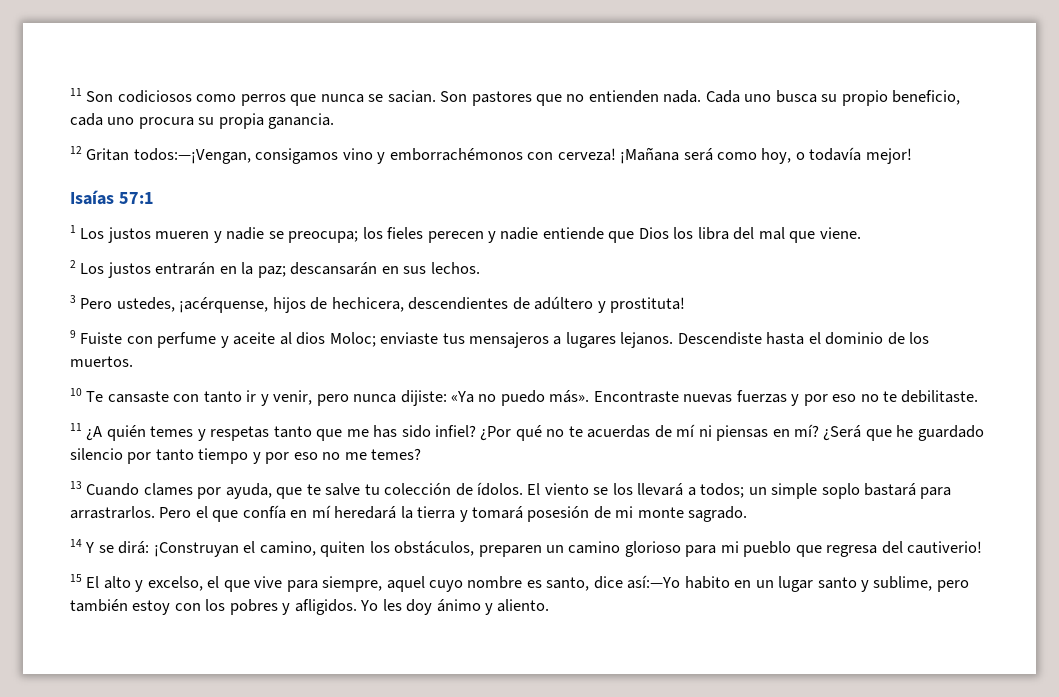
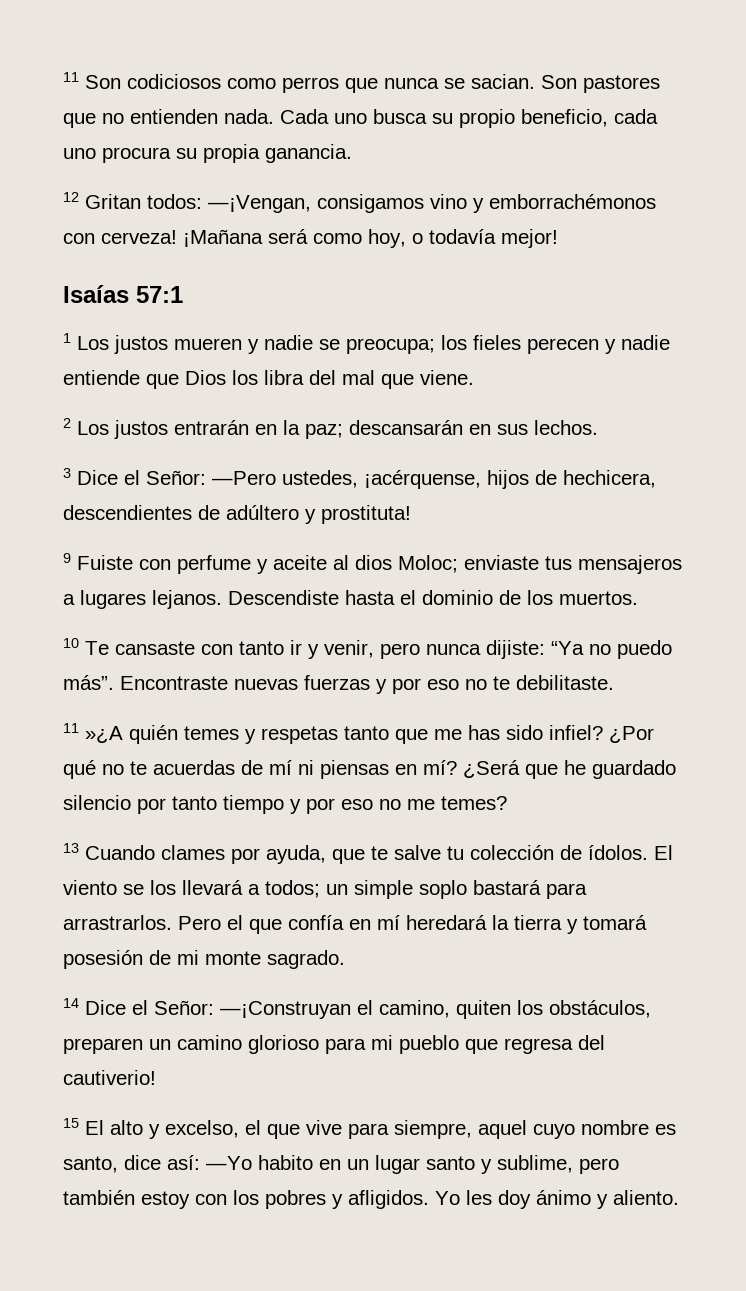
- 12 Gritan todos:—¡Vengan, consigamos vino y emborrachémonos con cerveza!
+ 12 Gritan todos: —¡Vengan, consigamos vino y emborrachémonos con cerveza!
- 3 Pero ustedes, ¡acérquense, hijos de hechicera, descendientes de adúltero y prostituta!
+ 3 Dice el Señor: —Pero ustedes, ¡acérquense, hijos de hechicera, descendientes de adúltero y prostituta!
- 10 Te cansaste con tanto ir y venir, pero nunca dijiste: «Ya no puedo más».
+ 10 Te cansaste con tanto ir y venir, pero nunca dijiste: “Ya no puedo más”.
- 11 ¿A quién temes y respetas tanto que me has sido infiel?
+ 11 »¿A quién temes y respetas tanto que me has sido infiel?
- 14 Y se dirá: ¡Construyan el camino, quiten los obstáculos, preparen un camino glorioso para mi pueblo que regresa del cautiverio!
+ 14 Dice el Señor: —¡Construyan el camino, quiten los obstáculos, preparen un camino glorioso para mi pueblo que regresa del cautiverio!
- 15 El alto y excelso, el que vive para siempre, aquel cuyo nombre es santo, dice así:—Yo habito en un lugar santo y sublime, pero también estoy con los pobres y afligidos.
+ 15 El alto y excelso, el que vive para siempre, aquel cuyo nombre es santo, dice así: —Yo habito en un lugar santo y sublime, pero también estoy con los pobres y afligidos.

